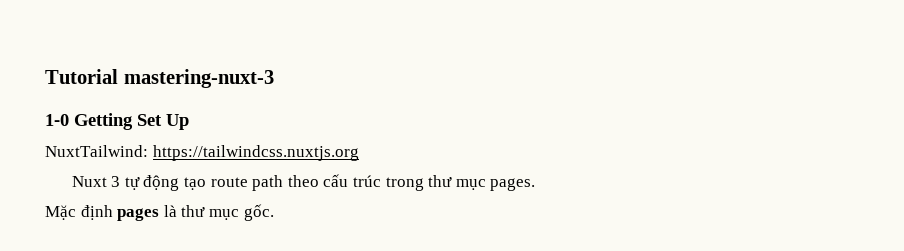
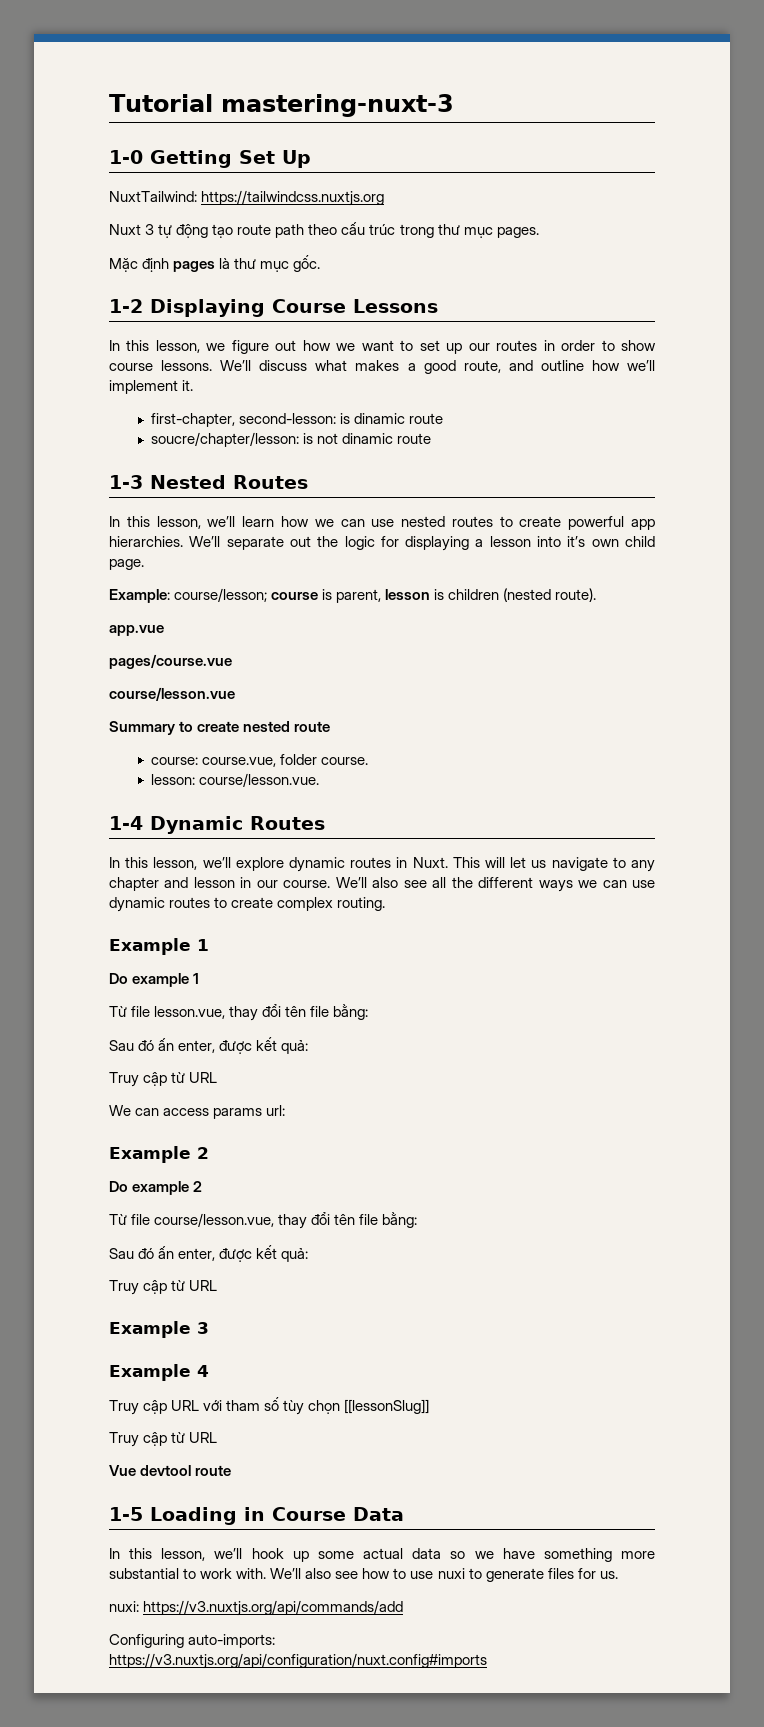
+ 1-2 Displaying Course Lessons
+ In this lesson, we figure out how we want to set up our routes in order to show course lessons. We’ll discuss what makes a good route, and outline how we’ll implement it.
+ first-chapter, second-lesson: is dinamic route
+ soucre/chapter/lesson: is not dinamic route
+ 1-3 Nested Routes
+ In this lesson, we’ll learn how we can use nested routes to create powerful app hierarchies. We’ll separate out the logic for displaying a lesson into it’s own child page.
+ Example: course/lesson; course is parent, lesson is children (nested route).
+ app.vue
+ pages/course.vue
+ course/lesson.vue
+ Summary to create nested route
+ course: course.vue, folder course.
+ lesson: course/lesson.vue.
+ 1-4 Dynamic Routes
+ In this lesson, we’ll explore dynamic routes in Nuxt. This will let us navigate to any chapter and lesson in our course. We’ll also see all the different ways we can use dynamic routes to create complex routing.
+ Example 1
+ Do example 1
+ Từ file lesson.vue, thay đổi tên file bằng:
+ Sau đó ấn enter, được kết quả:
+ Truy cập từ URL
+ We can access params url:
+ Example 2
+ Do example 2
+ Từ file course/lesson.vue, thay đổi tên file bằng:
+ Sau đó ấn enter, được kết quả:
+ Truy cập từ URL
+ Example 3
+ Example 4
+ Truy cập URL với tham số tùy chọn [[lessonSlug]]
+ Truy cập từ URL
+ Vue devtool route
+ 1-5 Loading in Course Data
+ In this lesson, we’ll hook up some actual data so we have something more substantial to work with. We’ll also see how to use nuxi to generate files for us.
+ nuxi: https://v3.nuxtjs.org/api/commands/add
+ Configuring auto-imports: https://v3.nuxtjs.org/api/configuration/nuxt.config#imports

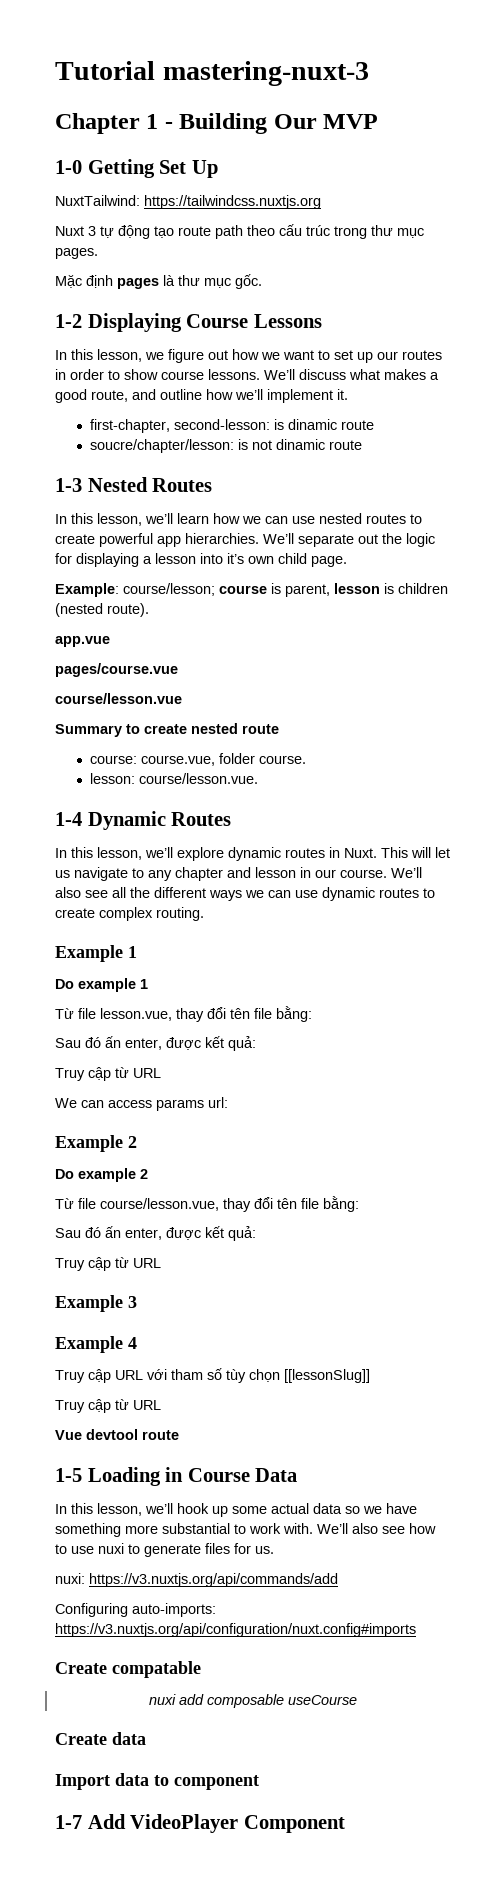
+ Chapter 1 - Building Our MVP
+ Create compatable
+ nuxi add composable useCourse
+ Create data
+ Import data to component
+ 1-7 Add VideoPlayer Component

